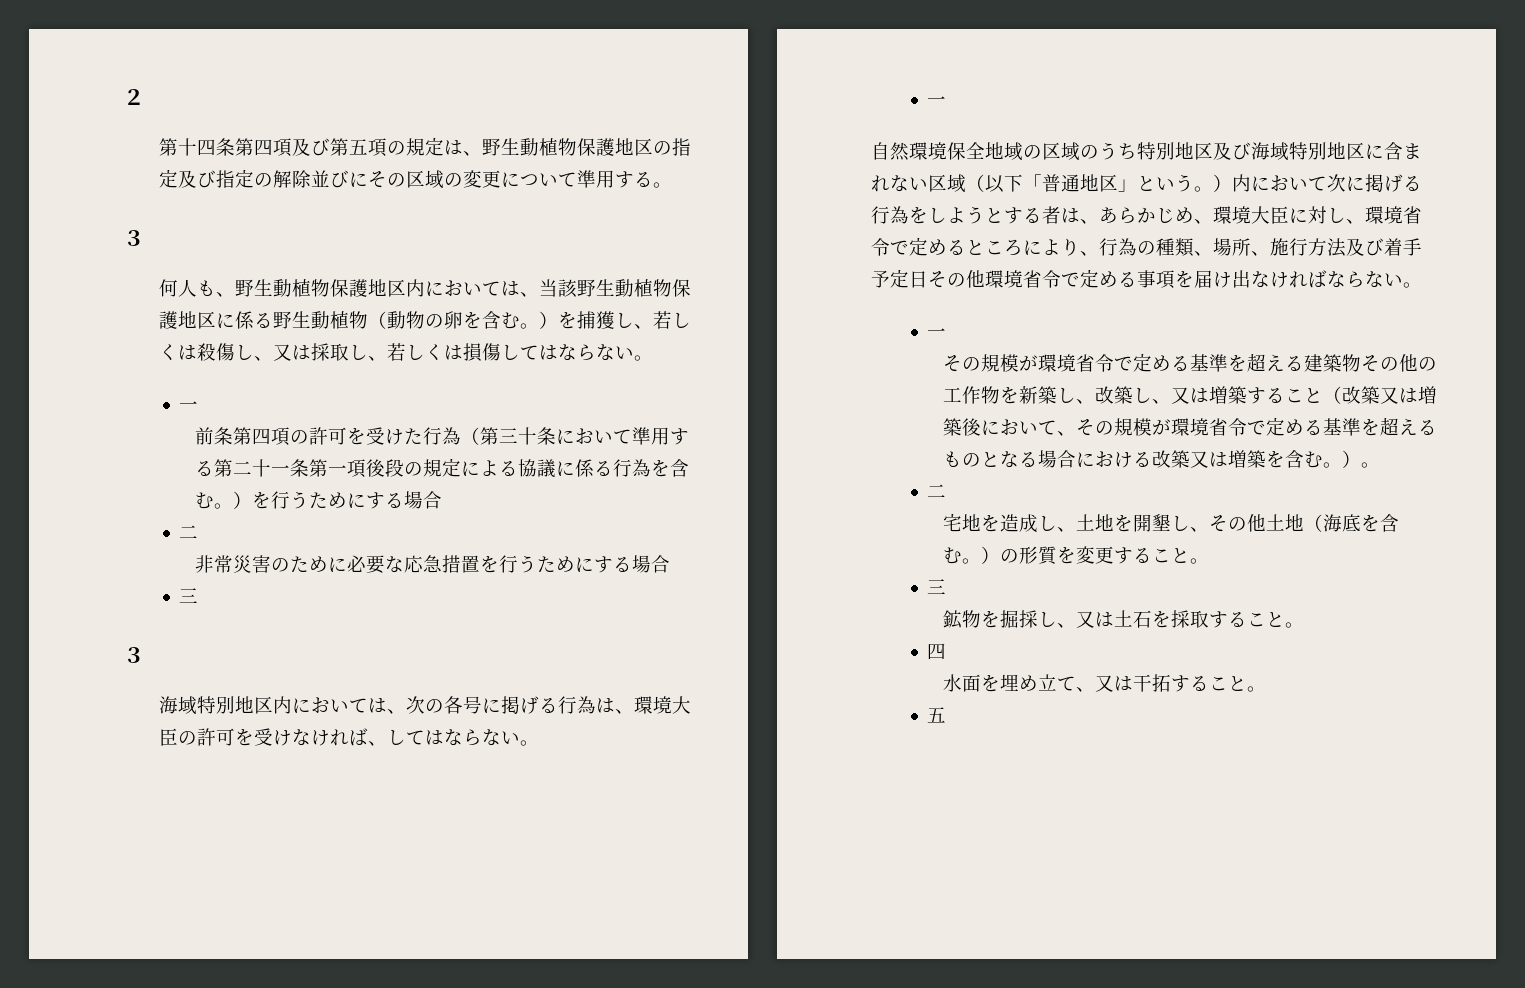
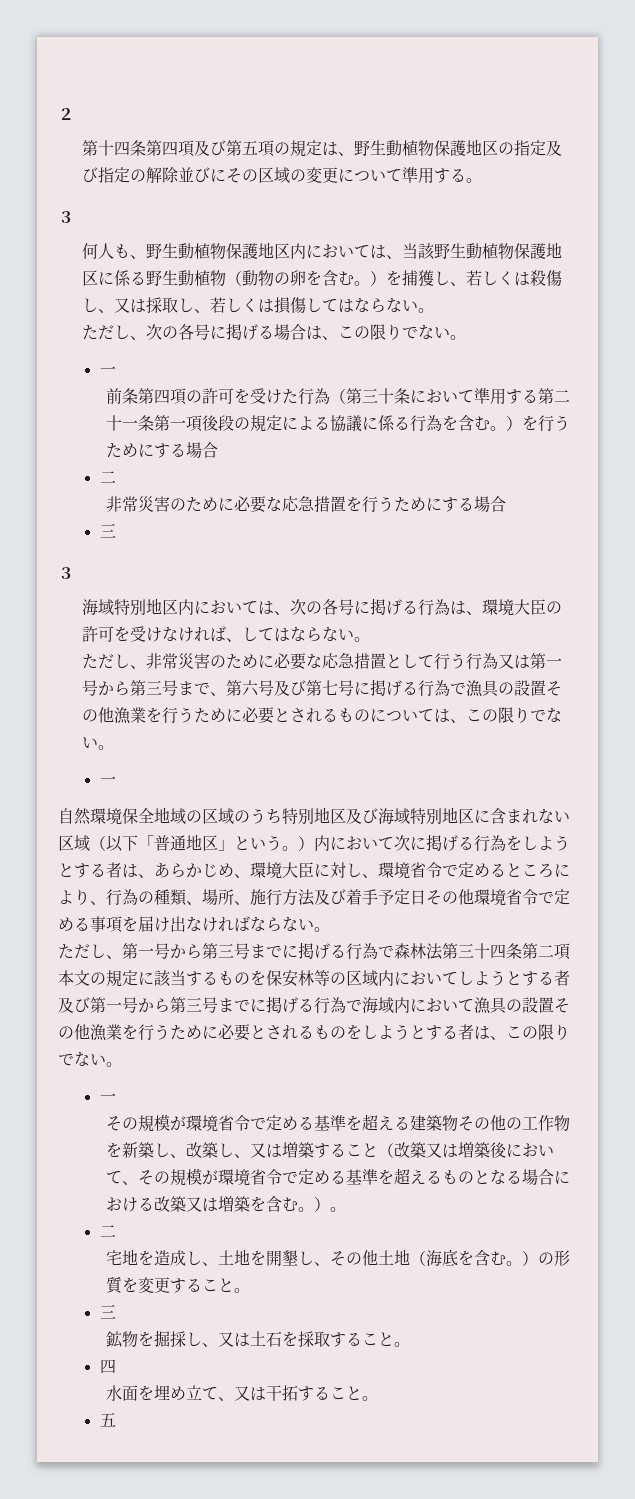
+ ただし、次の各号に掲げる場合は、この限りでない。
+ ただし、非常災害のために必要な応急措置として行う行為又は第一号から第三号まで、第六号及び第七号に掲げる行為で漁具の設置その他漁業を行うために必要とされるものについては、この限りでない。
+ ただし、第一号から第三号までに掲げる行為で森林法第三十四条第二項本文の規定に該当するものを保安林等の区域内においてしようとする者及び第一号から第三号までに掲げる行為で海域内において漁具の設置その他漁業を行うために必要とされるものをしようとする者は、この限りでない。

